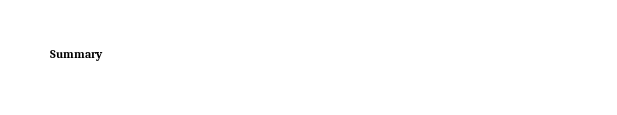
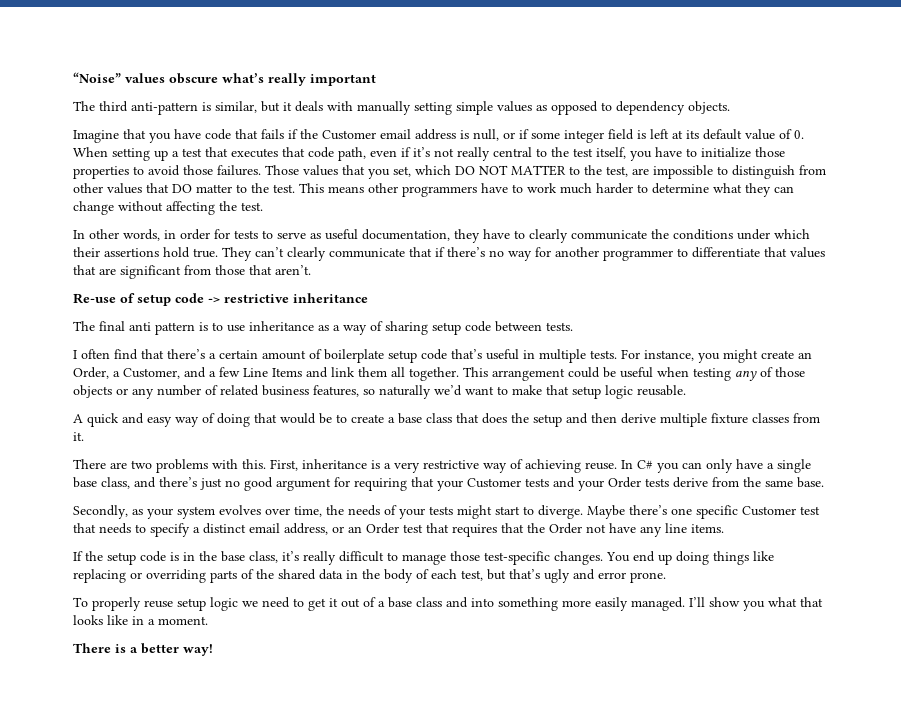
- Summary
+ “Noise” values obscure what’s really important
+ The third anti-pattern is similar, but it deals with manually setting simple values as opposed to dependency objects.
+ Imagine that you have code that fails if the Customer email address is null, or if some integer field is left at its default value of 0. When setting up a test that executes that code path, even if it’s not really central to the test itself, you have to initialize those properties to avoid those failures. Those values that you set, which DO NOT MATTER to the test, are impossible to distinguish from other values that DO matter to the test. This means other programmers have to work much harder to determine what they can change without affecting the test.
+ In other words, in order for tests to serve as useful documentation, they have to clearly communicate the conditions under which their assertions hold true. They can’t clearly communicate that if there’s no way for another programmer to differentiate that values that are significant from those that aren’t.
+ Re-use of setup code -> restrictive inheritance
+ The final anti pattern is to use inheritance as a way of sharing setup code between tests.
+ I often find that there’s a certain amount of boilerplate setup code that’s useful in multiple tests. For instance, you might create an Order, a Customer, and a few Line Items and link them all together. This arrangement could be useful when testing any of those objects or any number of related business features, so naturally we’d want to make that setup logic reusable.
+ A quick and easy way of doing that would be to create a base class that does the setup and then derive multiple fixture classes from it.
+ There are two problems with this. First, inheritance is a very restrictive way of achieving reuse. In C# you can only have a single base class, and there’s just no good argument for requiring that your Customer tests and your Order tests derive from the same base.
+ Secondly, as your system evolves over time, the needs of your tests might start to diverge. Maybe there’s one specific Customer test that needs to specify a distinct email address, or an Order test that requires that the Order not have any line items.
+ If the setup code is in the base class, it’s really difficult to manage those test-specific changes. You end up doing things like replacing or overriding parts of the shared data in the body of each test, but that’s ugly and error prone.
+ To properly reuse setup logic we need to get it out of a base class and into something more easily managed. I’ll show you what that looks like in a moment.
+ There is a better way!

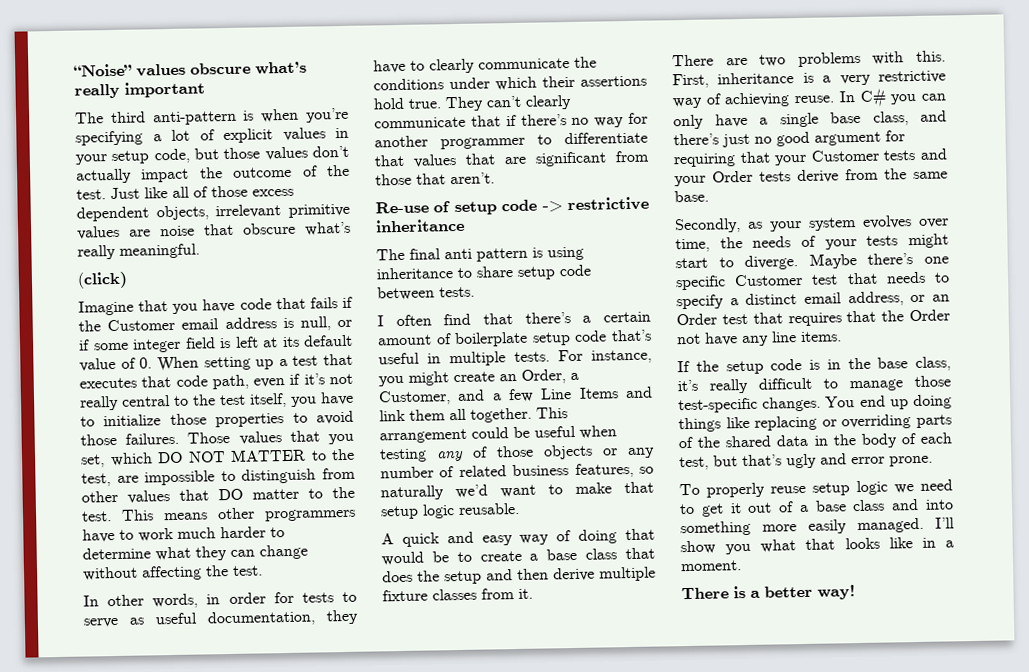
- The third anti-pattern is similar, but it deals with manually setting simple values as opposed to dependency objects.
+ The third anti-pattern is when you’re specifying a lot of explicit values in your setup code, but those values don’t actually impact the outcome of the test. Just like all of those excess dependent objects, irrelevant primitive values are noise that obscure what’s really meaningful.
+ (click)
- The final anti pattern is to use inheritance as a way of sharing setup code between tests.
+ The final anti pattern is using inheritance to share setup code between tests.

